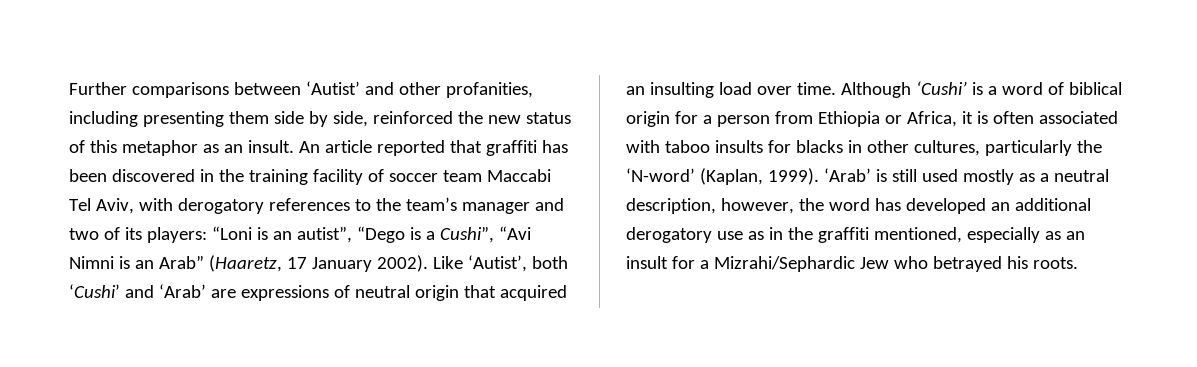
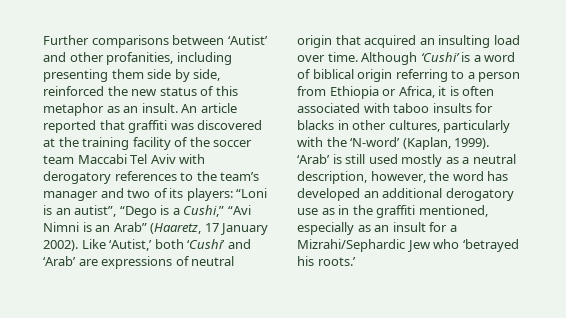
- An article reported that graffiti has been discovered in the training facility of soccer team Maccabi Tel Aviv, with derogatory references to the team’s manager and two of its players: “Loni is an autist”, “Dego is a Cushi”, “Avi Nimni is an Arab” (Haaretz, 17 January 2002).
+ An article reported that graffiti was discovered at the training facility of the soccer team Maccabi Tel Aviv with derogatory references to the team’s manager and two of its players: “Loni is an autist”, “Dego is a Cushi,” “Avi Nimni is an Arab” (Haaretz, 17 January 2002).
- Like ‘Autist’, both ‘Cushi’ and ‘Arab’ are expressions of neutral origin that acquired an insulting load over time.
+ Like ‘Autist,’ both ‘Cushi’ and ‘Arab’ are expressions of neutral origin that acquired an insulting load over time.
- Although ‘Cushi’ is a word of biblical origin for a person from Ethiopia or Africa, it is often associated with taboo insults for blacks in other cultures, particularly the ‘N-word’ (Kaplan, 1999).
+ Although ‘Cushi’ is a word of biblical origin referring to a person from Ethiopia or Africa, it is often associated with taboo insults for blacks in other cultures, particularly with the ‘N-word’ (Kaplan, 1999).
- ‘Arab’ is still used mostly as a neutral description, however, the word has developed an additional derogatory use as in the graffiti mentioned, especially as an insult for a Mizrahi/Sephardic Jew who betrayed his roots.
+ ‘Arab’ is still used mostly as a neutral description, however, the word has developed an additional derogatory use as in the graffiti mentioned, especially as an insult for a Mizrahi/Sephardic Jew who ‘betrayed his roots.’

